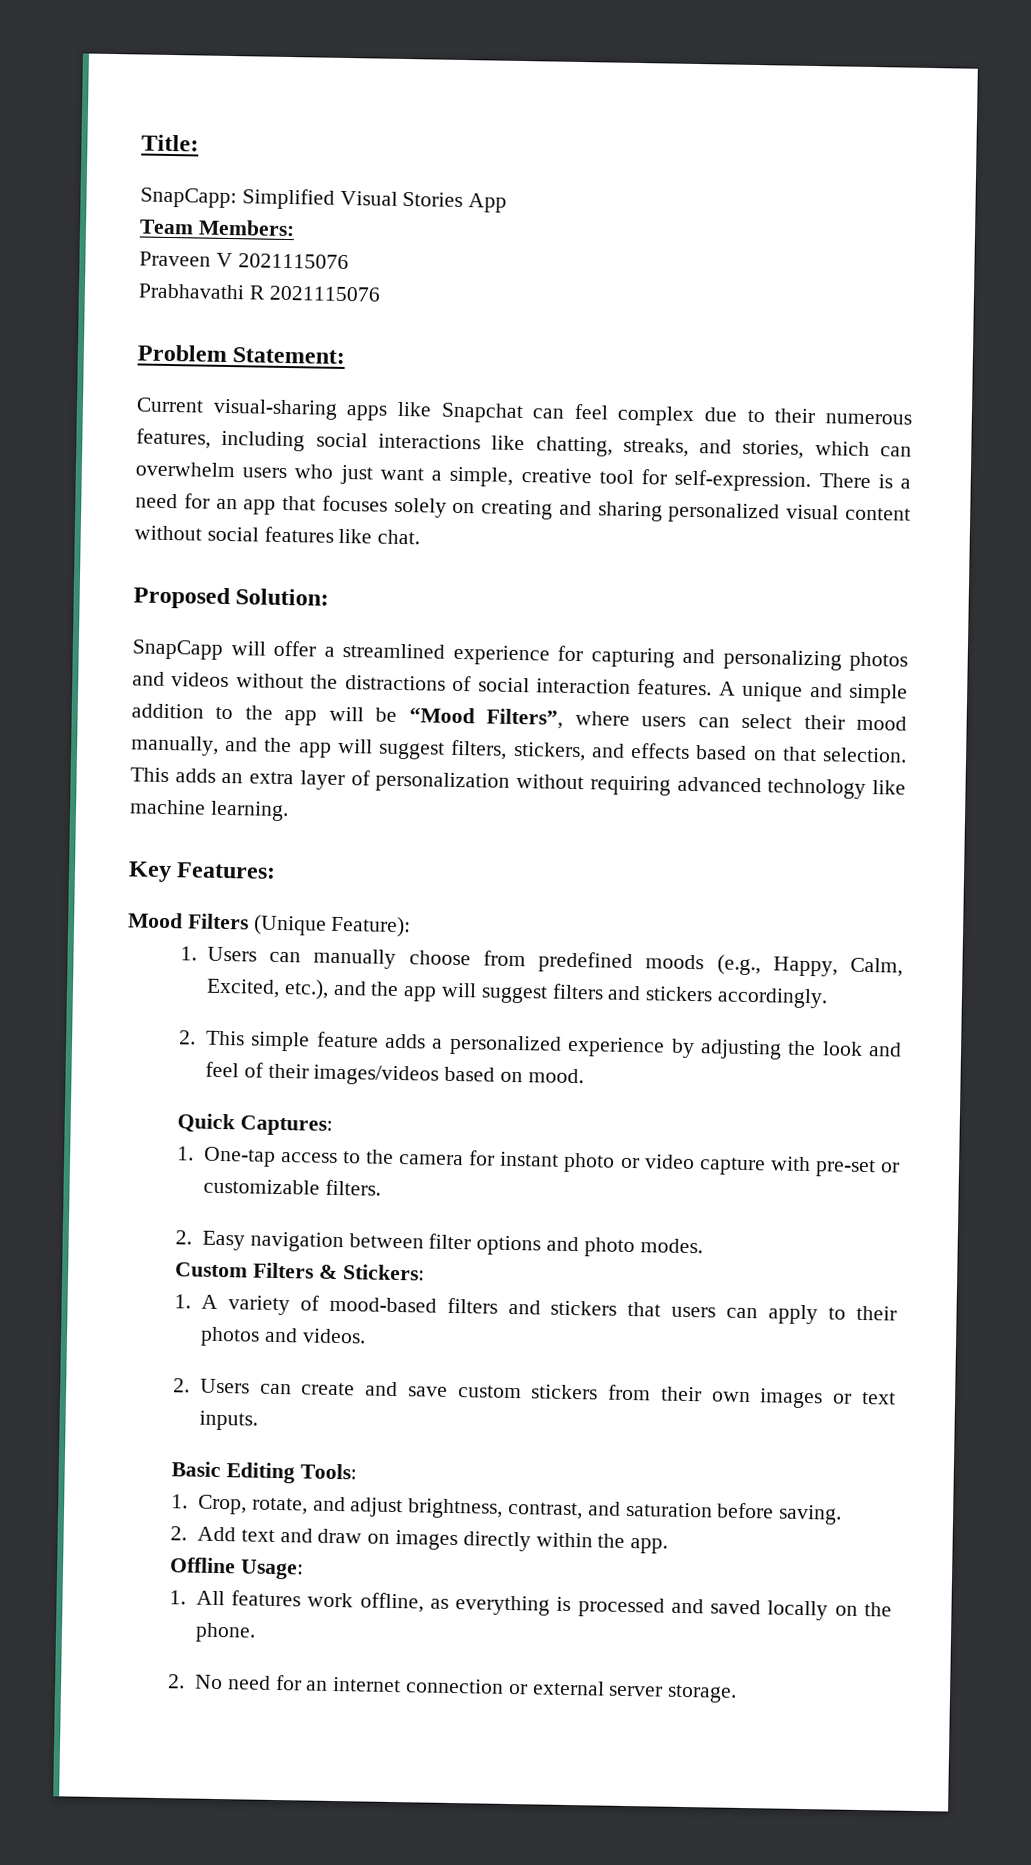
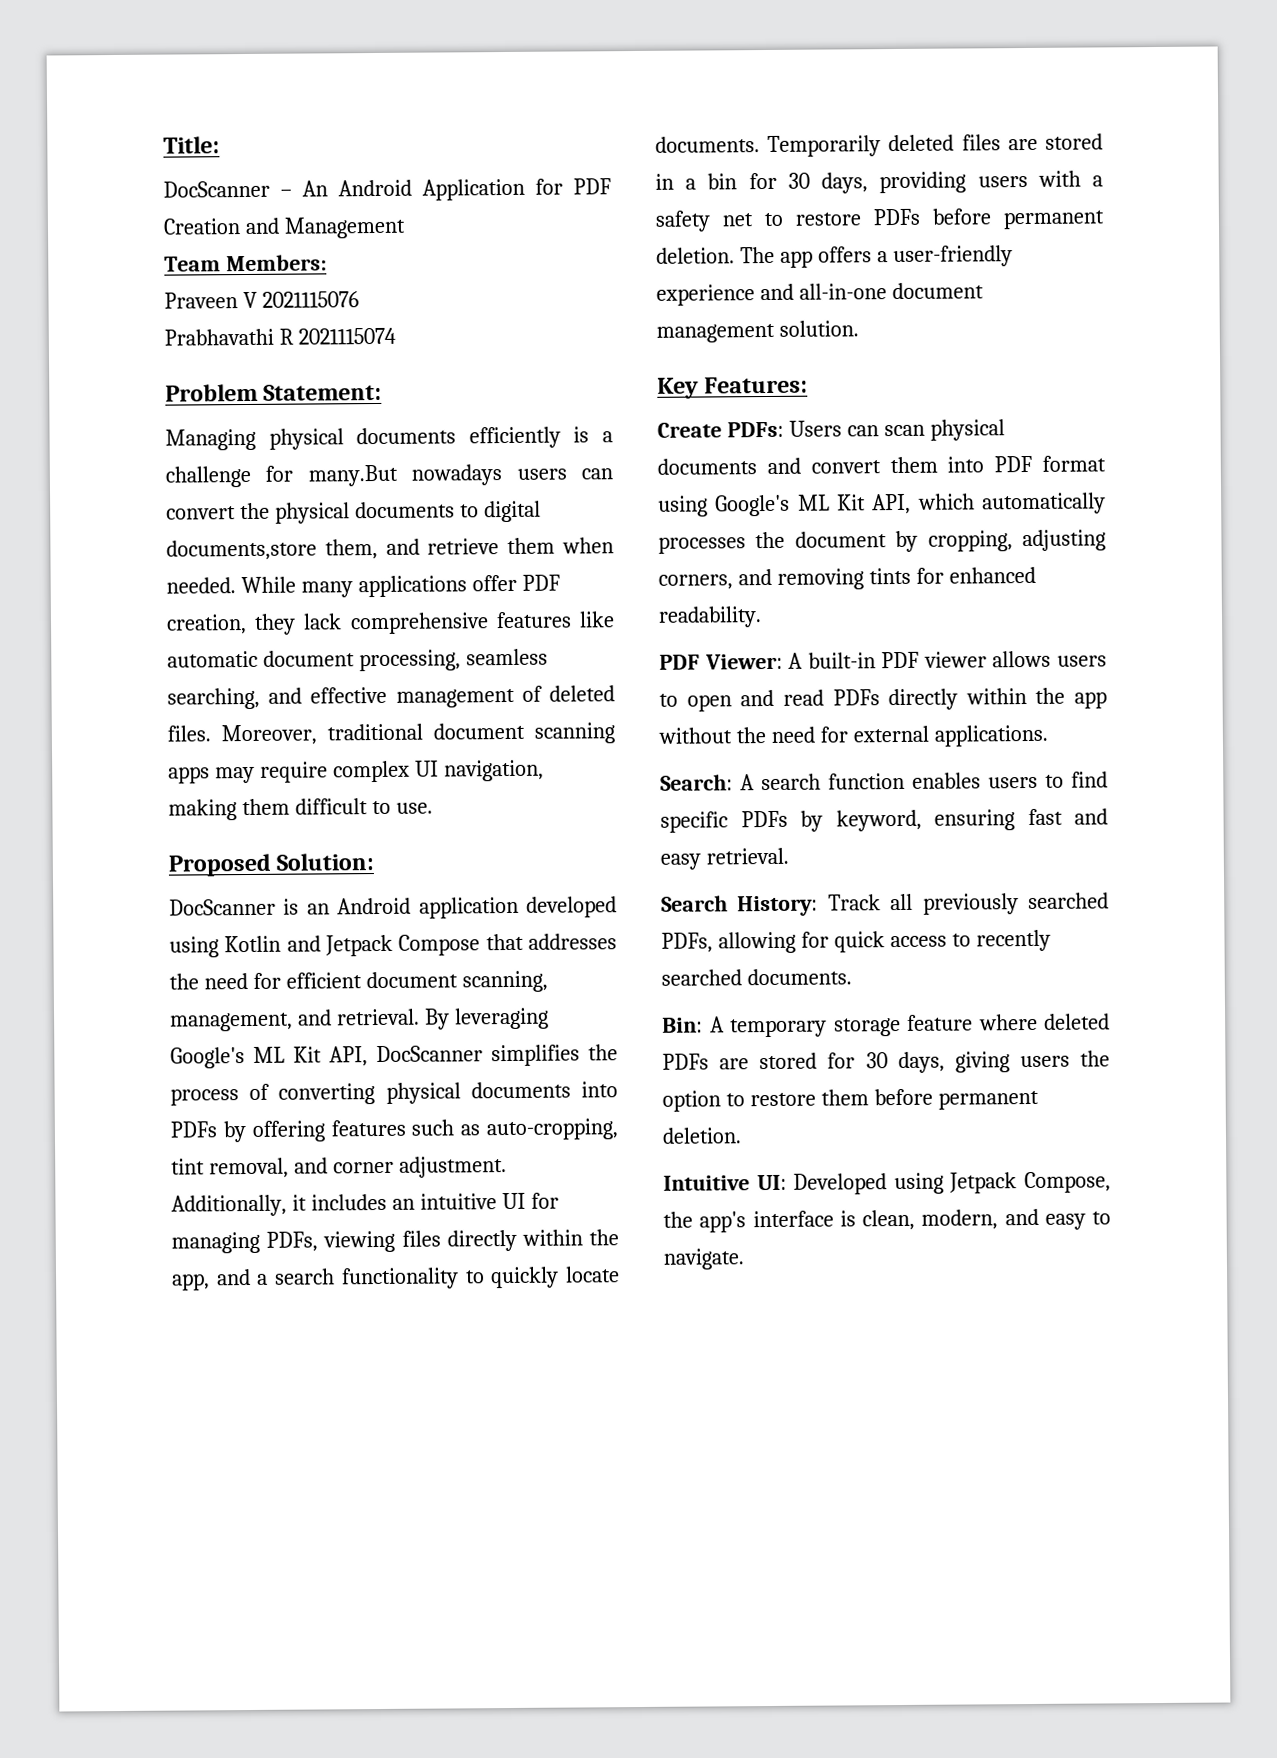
- SnapCapp: Simplified Visual Stories App
+ DocScanner – An Android Application for PDF Creation and Management
- Prabhavathi R 2021115076
+ Prabhavathi R 2021115074
- Current visual-sharing apps like Snapchat can feel complex due to their numerous features, including social interactions like chatting, streaks, and stories, which can overwhelm users who just want a simple, creative tool for self-expression. There is a need for an app that focuses solely on creating and sharing personalized visual content without social features like chat.
+ Managing physical documents efficiently is a challenge for many.But nowadays users can convert the physical documents to digital documents,store them, and retrieve them when needed. While many applications offer PDF creation, they lack comprehensive features like automatic document processing, seamless searching, and effective management of deleted files. Moreover, traditional document scanning apps may require complex UI navigation, making them difficult to use.
  Proposed Solution:
- SnapCapp will offer a streamlined experience for capturing and personalizing photos and videos without the distractions of social interaction features. A unique and simple addition to the app will be “Mood Filters”, where users can select their mood manually, and the app will suggest filters, stickers, and effects based on that selection. This adds an extra layer of personalization without requiring advanced technology like machine learning.
+ DocScanner is an Android application developed using Kotlin and Jetpack Compose that addresses the need for efficient document scanning, management, and retrieval. By leveraging Google's ML Kit API, DocScanner simplifies the process of converting physical documents into PDFs by offering features such as auto-cropping, tint removal, and corner adjustment. Additionally, it includes an intuitive UI for managing PDFs, viewing files directly within the app, and a search functionality to quickly locate documents. Temporarily deleted files are stored in a bin for 30 days, providing users with a safety net to restore PDFs before permanent deletion. The app offers a user-friendly experience and all-in-one document management solution.
  Key Features:
- Mood Filters (Unique Feature):
- 1. Users can manually choose from predefined moods (e.g., Happy, Calm, Excited, etc.), and the app will suggest filters and stickers accordingly.
- 2. This simple feature adds a personalized experience by adjusting the look and feel of their images/videos based on mood.
- Quick Captures:
- 1. One-tap access to the camera for instant photo or video capture with pre-set or customizable filters.
- 2. Easy navigation between filter options and photo modes.
- Custom Filters & Stickers:
- 1. A variety of mood-based filters and stickers that users can apply to their photos and videos.
- 2. Users can create and save custom stickers from their own images or text inputs.
- Basic Editing Tools:
- 1. Crop, rotate, and adjust brightness, contrast, and saturation before saving.
- 2. Add text and draw on images directly within the app.
- Offline Usage:
- 1. All features work offline, as everything is processed and saved locally on the phone.
- 2. No need for an internet connection or external server storage.
+ Create PDFs: Users can scan physical documents and convert them into PDF format using Google's ML Kit API, which automatically processes the document by cropping, adjusting corners, and removing tints for enhanced readability.
+ PDF Viewer: A built-in PDF viewer allows users to open and read PDFs directly within the app without the need for external applications.
+ Search: A search function enables users to find specific PDFs by keyword, ensuring fast and easy retrieval.
+ Search History: Track all previously searched PDFs, allowing for quick access to recently searched documents.
+ Bin: A temporary storage feature where deleted PDFs are stored for 30 days, giving users the option to restore them before permanent deletion.
+ Intuitive UI: Developed using Jetpack Compose, the app's interface is clean, modern, and easy to navigate.

